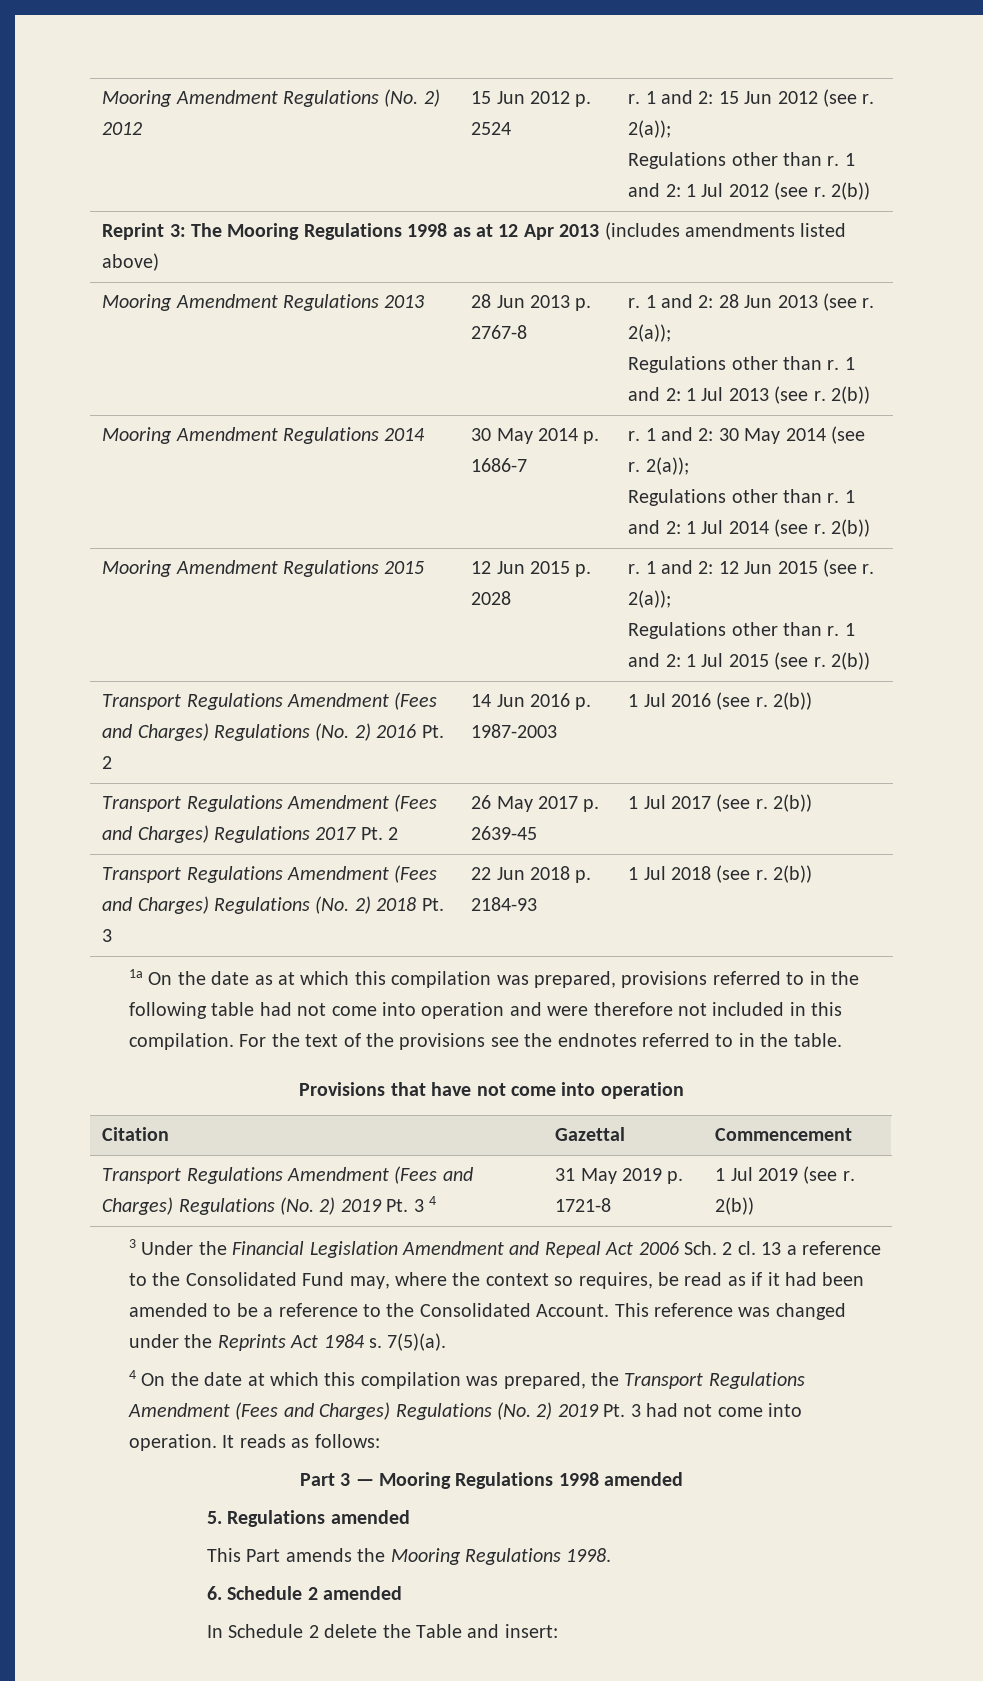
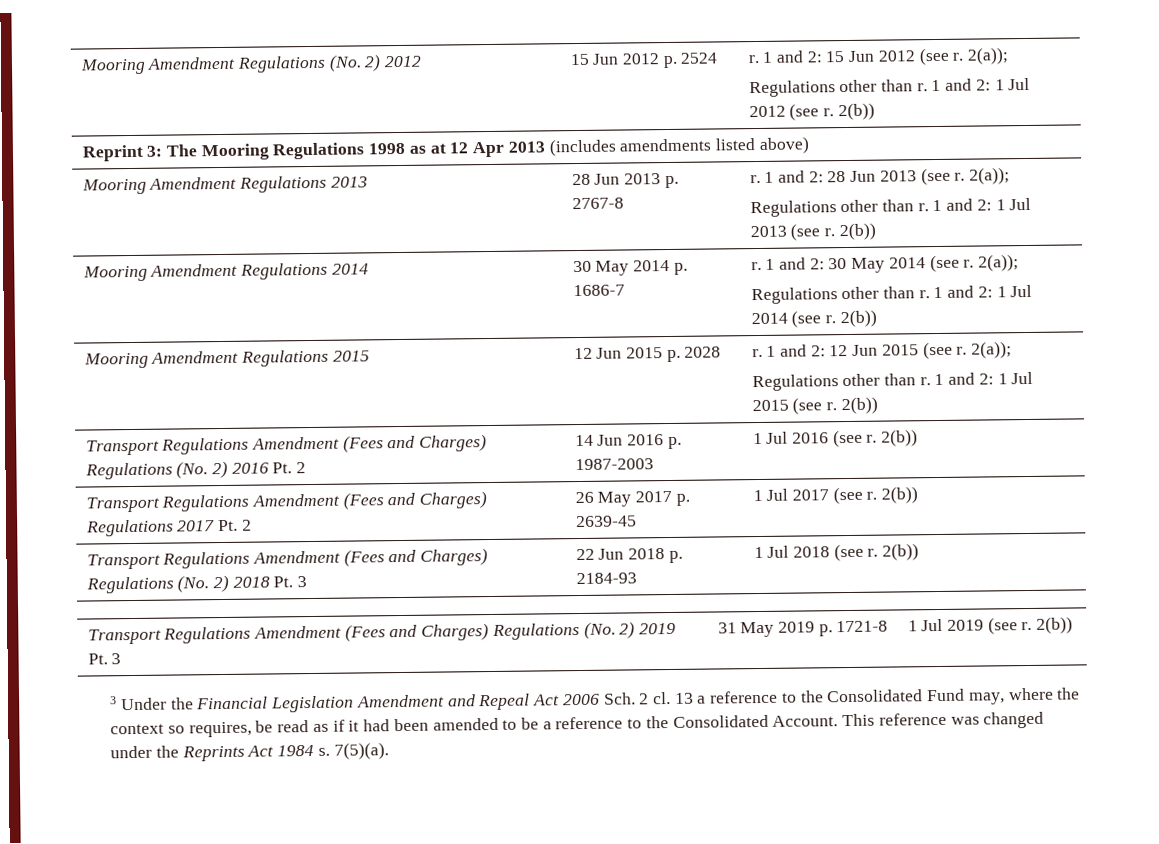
- 1a On the date as at which this compilation was prepared, provisions referred to in the following table had not come into operation and were therefore not included in this compilation. For the text of the provisions see the endnotes referred to in the table.
- Provisions that have not come into operation
- Citation | Gazettal | Commencement
- Transport Regulations Amendment (Fees and Charges) Regulations (No. 2) 2019 Pt. 3 4 | 31 May 2019 p. 1721-8 | 1 Jul 2019 (see r. 2(b))
+ Transport Regulations Amendment (Fees and Charges) Regulations (No. 2) 2019 Pt. 3 | 31 May 2019 p. 1721-8 | 1 Jul 2019 (see r. 2(b))
- 4 On the date at which this compilation was prepared, the Transport Regulations Amendment (Fees and Charges) Regulations (No. 2) 2019 Pt. 3 had not come into operation. It reads as follows:
- Part 3 — Mooring Regulations 1998 amended
- 5. Regulations amended
- This Part amends the Mooring Regulations 1998.
- 6. Schedule 2 amended
- In Schedule 2 delete the Table and insert:

